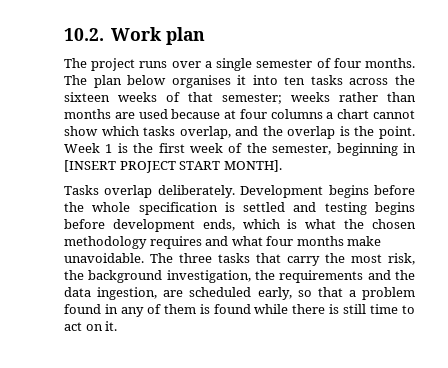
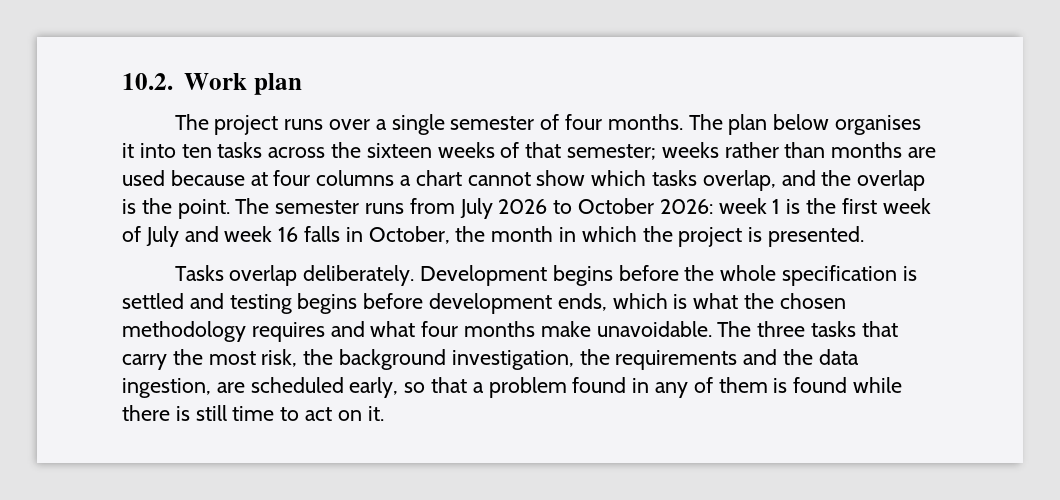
- Week 1 is the first week of the semester, beginning in [INSERT PROJECT START MONTH].
+ The semester runs from July 2026 to October 2026: week 1 is the first week of July and week 16 falls in October, the month in which the project is presented.

